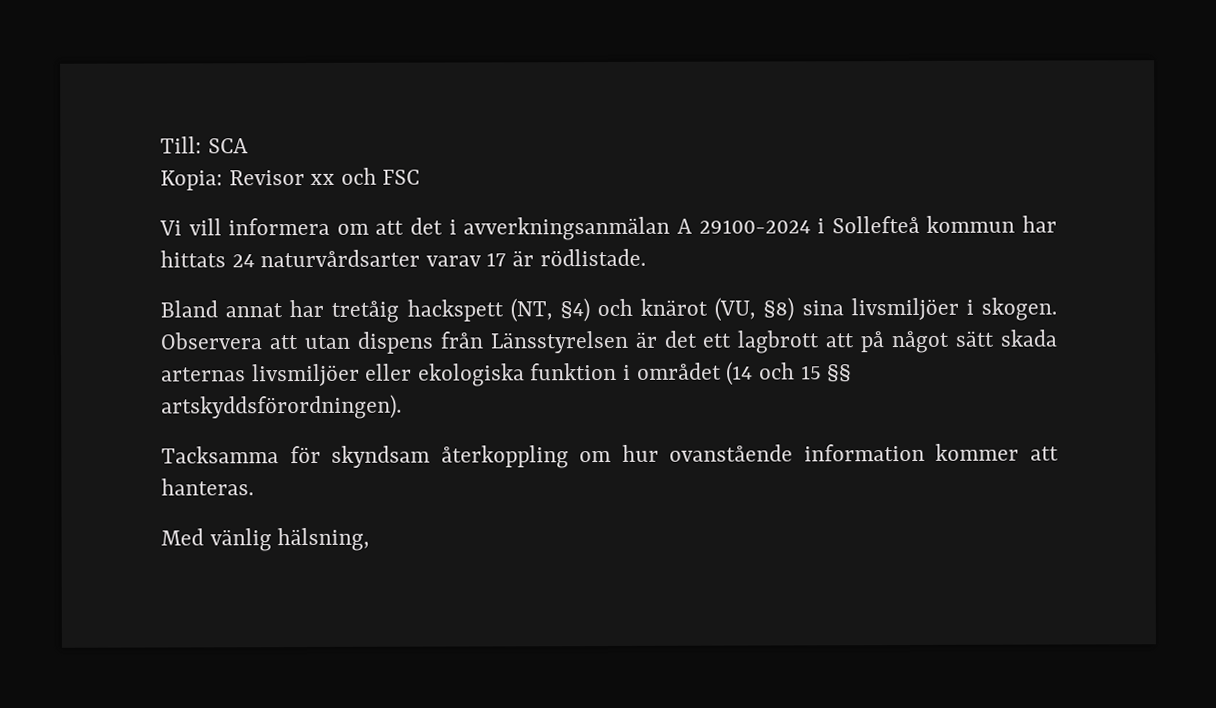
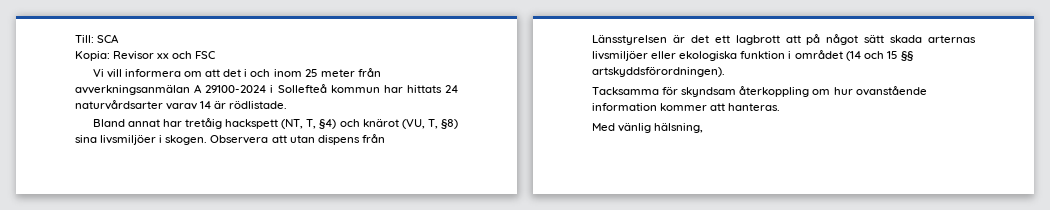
- Vi vill informera om att det i avverkningsanmälan A 29100-2024 i Sollefteå kommun har hittats 24 naturvårdsarter varav 17 är rödlistade.
+ Vi vill informera om att det i och inom 25 meter från avverkningsanmälan A 29100-2024 i Sollefteå kommun har hittats 24 naturvårdsarter varav 14 är rödlistade.
- Bland annat har tretåig hackspett (NT, §4) och knärot (VU, §8) sina livsmiljöer i skogen.
+ Bland annat har tretåig hackspett (NT, T, §4) och knärot (VU, T, §8) sina livsmiljöer i skogen.

